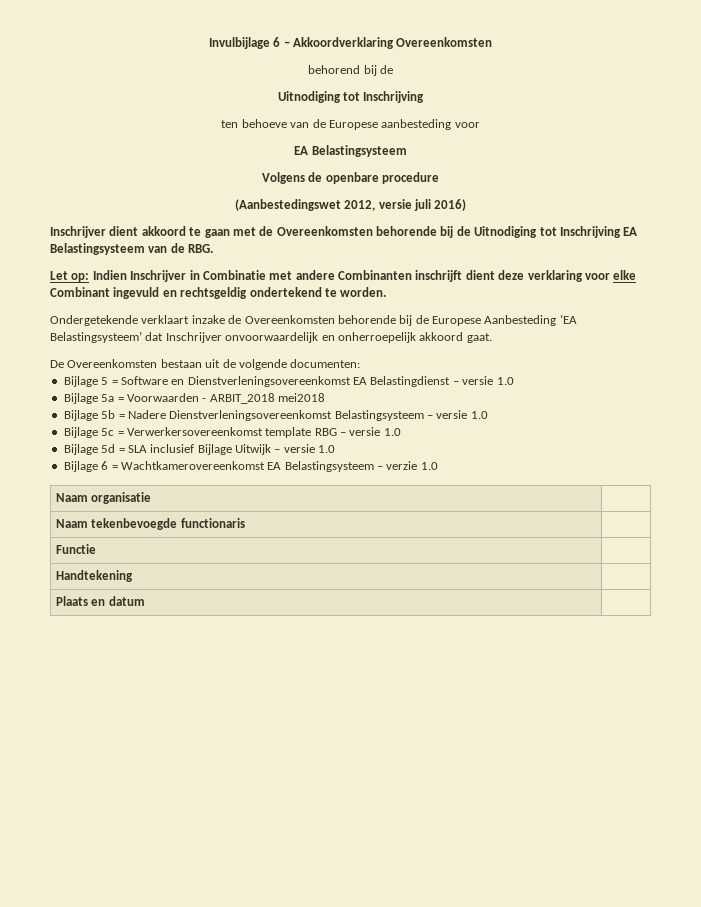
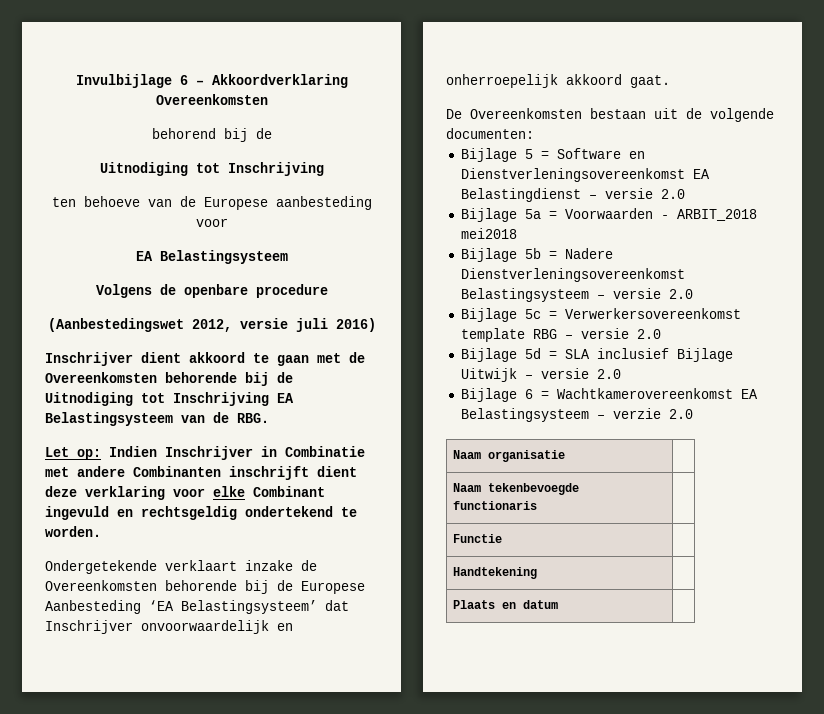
- Bijlage 5 = Software en Dienstverleningsovereenkomst EA Belastingdienst – versie 1.0
+ Bijlage 5 = Software en Dienstverleningsovereenkomst EA Belastingdienst – versie 2.0
- Bijlage 5b = Nadere Dienstverleningsovereenkomst Belastingsysteem – versie 1.0
+ Bijlage 5b = Nadere Dienstverleningsovereenkomst Belastingsysteem – versie 2.0
- Bijlage 5c = Verwerkersovereenkomst template RBG – versie 1.0
+ Bijlage 5c = Verwerkersovereenkomst template RBG – versie 2.0
- Bijlage 5d = SLA inclusief Bijlage Uitwijk – versie 1.0
+ Bijlage 5d = SLA inclusief Bijlage Uitwijk – versie 2.0
- Bijlage 6 = Wachtkamerovereenkomst EA Belastingsysteem – verzie 1.0
+ Bijlage 6 = Wachtkamerovereenkomst EA Belastingsysteem – verzie 2.0

